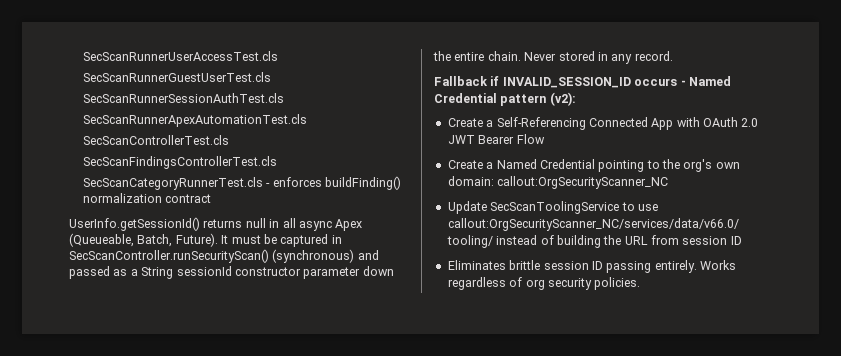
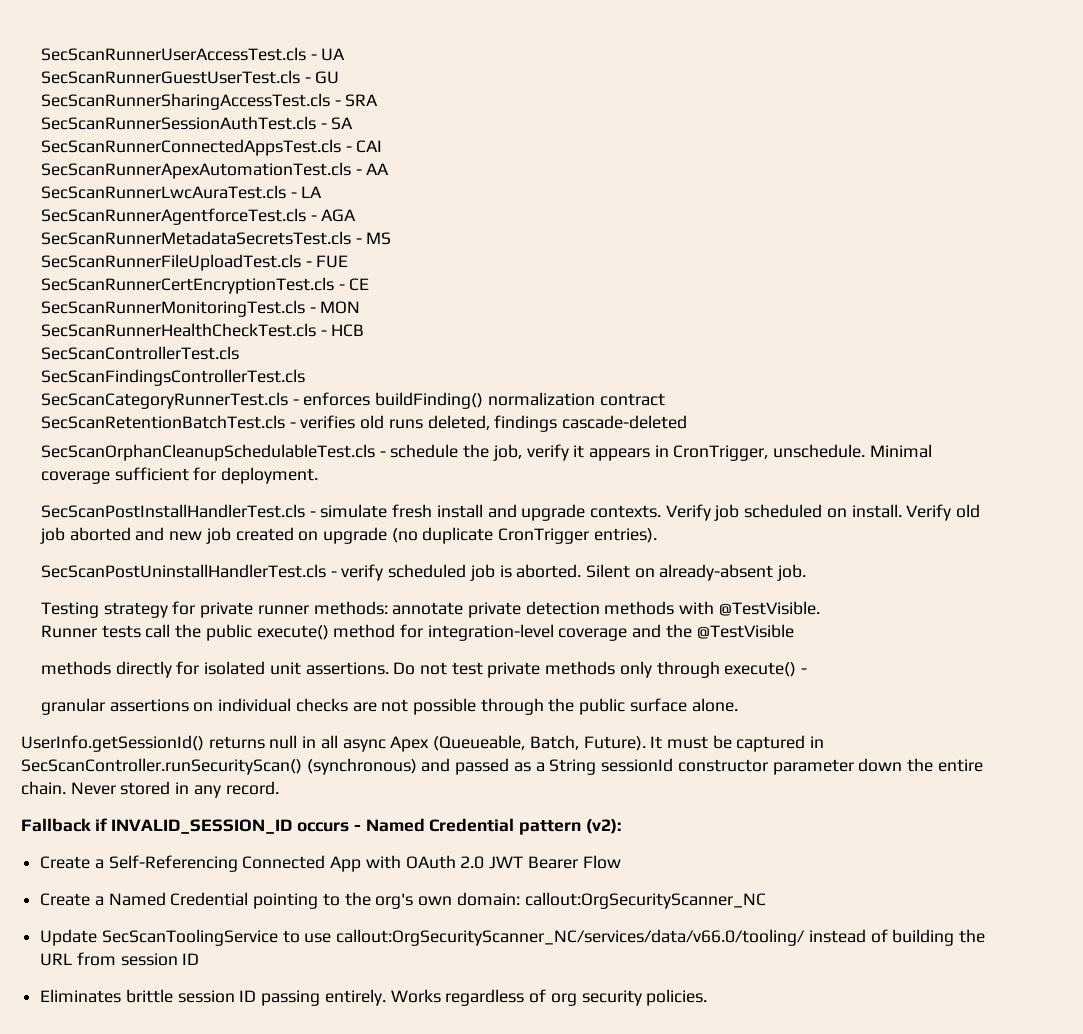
- SecScanRunnerUserAccessTest.cls
+ SecScanRunnerUserAccessTest.cls - UA
- SecScanRunnerGuestUserTest.cls
- SecScanRunnerSessionAuthTest.cls
- SecScanRunnerApexAutomationTest.cls
+ SecScanRunnerGuestUserTest.cls - GU
+ SecScanRunnerSharingAccessTest.cls - SRA
+ SecScanRunnerSessionAuthTest.cls - SA
+ SecScanRunnerConnectedAppsTest.cls - CAI
+ SecScanRunnerApexAutomationTest.cls - AA
+ SecScanRunnerLwcAuraTest.cls - LA
+ SecScanRunnerAgentforceTest.cls - AGA
+ SecScanRunnerMetadataSecretsTest.cls - MS
+ SecScanRunnerFileUploadTest.cls - FUE
+ SecScanRunnerCertEncryptionTest.cls - CE
+ SecScanRunnerMonitoringTest.cls - MON
+ SecScanRunnerHealthCheckTest.cls - HCB
+ SecScanRetentionBatchTest.cls - verifies old runs deleted, findings cascade-deleted
+ SecScanOrphanCleanupSchedulableTest.cls - schedule the job, verify it appears in CronTrigger, unschedule. Minimal coverage sufficient for deployment.
+ SecScanPostInstallHandlerTest.cls - simulate fresh install and upgrade contexts. Verify job scheduled on install. Verify old job aborted and new job created on upgrade (no duplicate CronTrigger entries).
+ SecScanPostUninstallHandlerTest.cls - verify scheduled job is aborted. Silent on already-absent job.
+ Testing strategy for private runner methods: annotate private detection methods with @TestVisible.
+ Runner tests call the public execute() method for integration-level coverage and the @TestVisible
+ methods directly for isolated unit assertions. Do not test private methods only through execute() -
+ granular assertions on individual checks are not possible through the public surface alone.

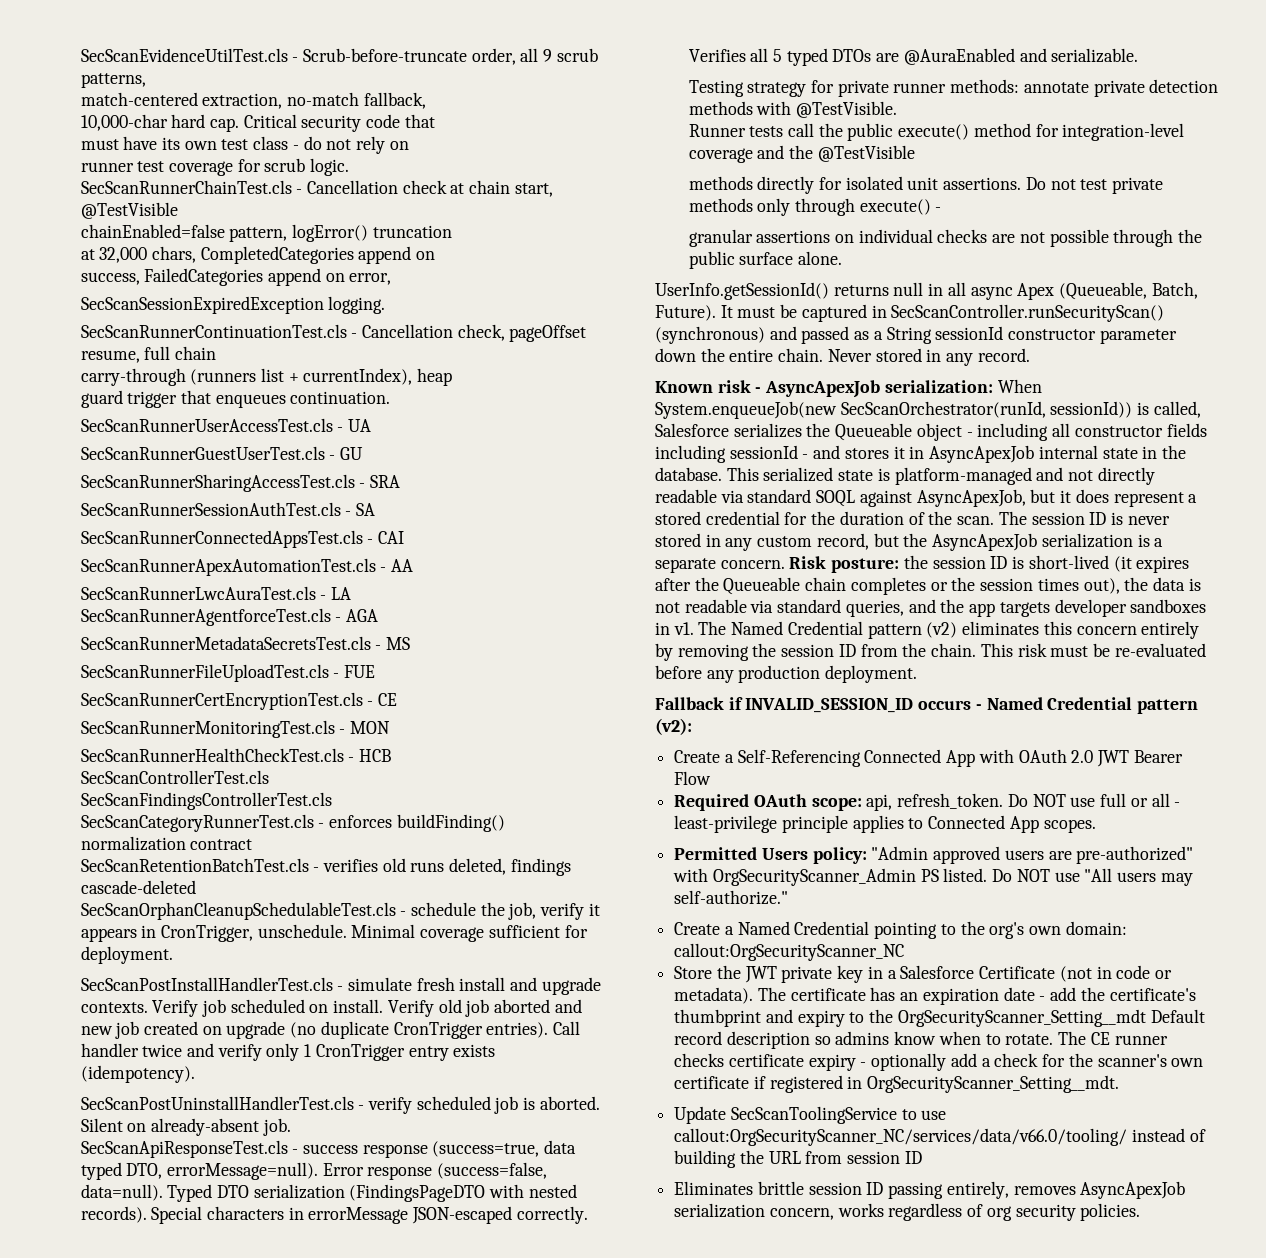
+ SecScanEvidenceUtilTest.cls - Scrub-before-truncate order, all 9 scrub patterns,
+ match-centered extraction, no-match fallback,
+ 10,000-char hard cap. Critical security code that
+ must have its own test class - do not rely on
+ runner test coverage for scrub logic.
+ SecScanRunnerChainTest.cls - Cancellation check at chain start, @TestVisible
+ chainEnabled=false pattern, logError() truncation
+ at 32,000 chars, CompletedCategories append on
+ success, FailedCategories append on error,
+ SecScanSessionExpiredException logging.
+ SecScanRunnerContinuationTest.cls - Cancellation check, pageOffset resume, full chain
+ carry-through (runners list + currentIndex), heap
+ guard trigger that enqueues continuation.
+ Call handler twice and verify only 1 CronTrigger entry exists (idempotency).
+ SecScanApiResponseTest.cls - success response (success=true, data typed DTO, errorMessage=null). Error response (success=false, data=null). Typed DTO serialization (FindingsPageDTO with nested records). Special characters in errorMessage JSON-escaped correctly. Verifies all 5 typed DTOs are @AuraEnabled and serializable.
+ Known risk - AsyncApexJob serialization: When System.enqueueJob(new SecScanOrchestrator(runId, sessionId)) is called, Salesforce serializes the Queueable object - including all constructor fields including sessionId - and stores it in AsyncApexJob internal state in the database. This serialized state is platform-managed and not directly readable via standard SOQL against AsyncApexJob, but it does represent a stored credential for the duration of the scan. The session ID is never stored in any custom record, but the AsyncApexJob serialization is a separate concern. Risk posture: the session ID is short-lived (it expires after the Queueable chain completes or the session times out), the data is not readable via standard queries, and the app targets developer sandboxes in v1. The Named Credential pattern (v2) eliminates this concern entirely by removing the session ID from the chain. This risk must be re-evaluated before any production deployment.
+ Required OAuth scope: api, refresh_token. Do NOT use full or all - least-privilege principle applies to Connected App scopes.
+ Permitted Users policy: "Admin approved users are pre-authorized" with OrgSecurityScanner_Admin PS listed. Do NOT use "All users may self-authorize."
+ Store the JWT private key in a Salesforce Certificate (not in code or metadata). The certificate has an expiration date - add the certificate's thumbprint and expiry to the OrgSecurityScanner_Setting__mdt Default record description so admins know when to rotate. The CE runner checks certificate expiry - optionally add a check for the scanner's own certificate if registered in OrgSecurityScanner_Setting__mdt.
- Eliminates brittle session ID passing entirely. Works regardless of org security policies.
+ Eliminates brittle session ID passing entirely, removes AsyncApexJob serialization concern, works regardless of org security policies.

